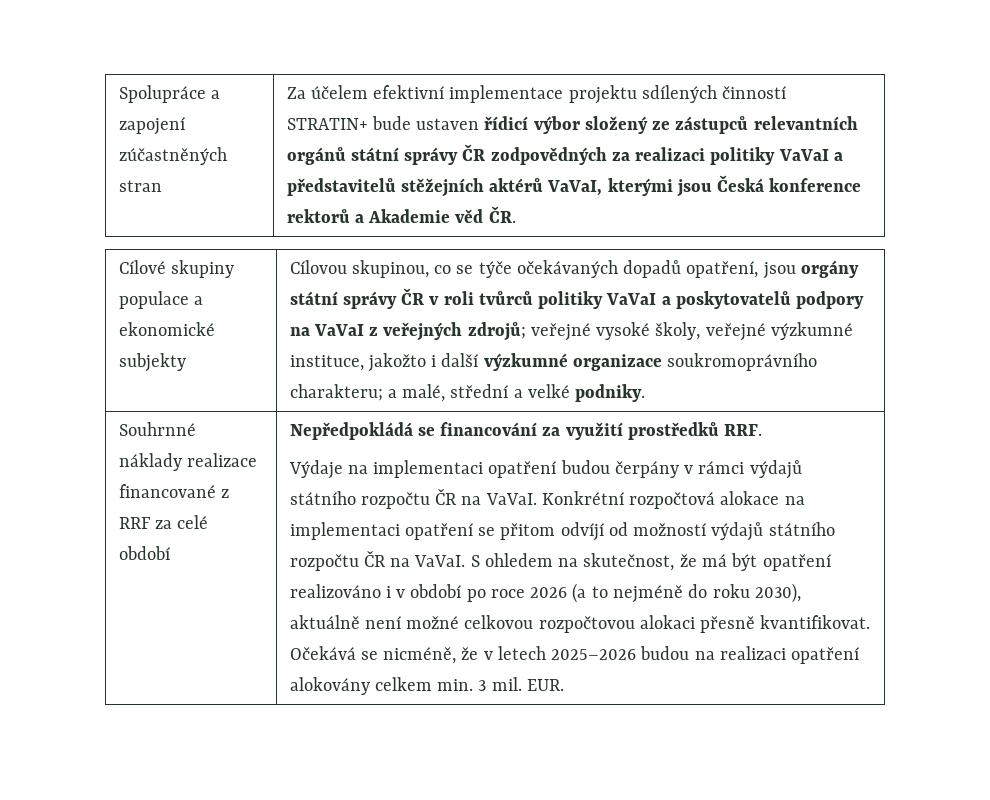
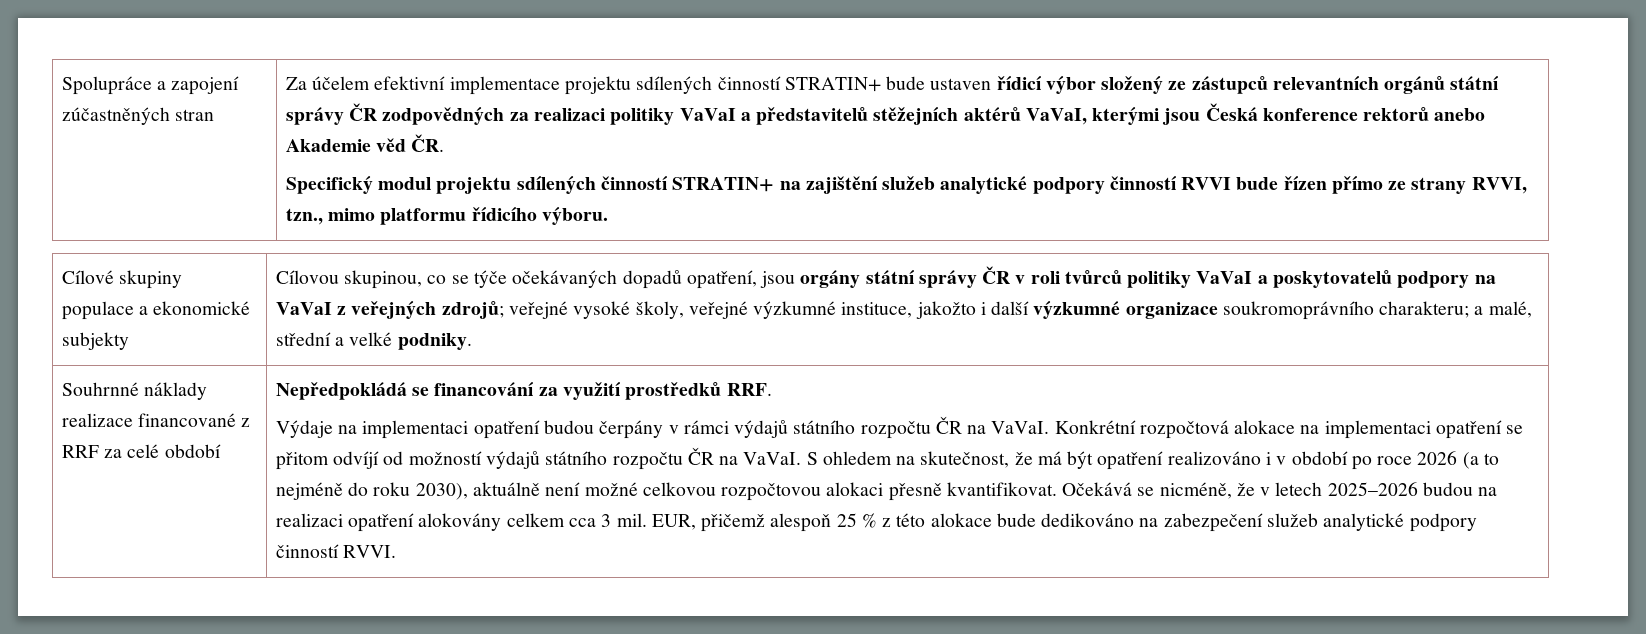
- Za účelem efektivní implementace projektu sdílených činností STRATIN+ bude ustaven řídicí výbor složený ze zástupců relevantních orgánů státní správy ČR zodpovědných za realizaci politiky VaVaI a představitelů stěžejních aktérů VaVaI, kterými jsou Česká konference rektorů a Akademie věd ČR.
+ Za účelem efektivní implementace projektu sdílených činností STRATIN+ bude ustaven řídicí výbor složený ze zástupců relevantních orgánů státní správy ČR zodpovědných za realizaci politiky VaVaI a představitelů stěžejních aktérů VaVaI, kterými jsou Česká konference rektorů anebo Akademie věd ČR.
+ Specifický modul projektu sdílených činností STRATIN+ na zajištění služeb analytické podpory činností RVVI bude řízen přímo ze strany RVVI, tzn., mimo platformu řídicího výboru.
- Očekává se nicméně, že v letech 2025–2026 budou na realizaci opatření alokovány celkem min. 3 mil.
+ Očekává se nicméně, že v letech 2025–2026 budou na realizaci opatření alokovány celkem cca 3 mil.
- EUR.
+ EUR, přičemž alespoň 25 % z této alokace bude dedikováno na zabezpečení služeb analytické podpory činností RVVI.

